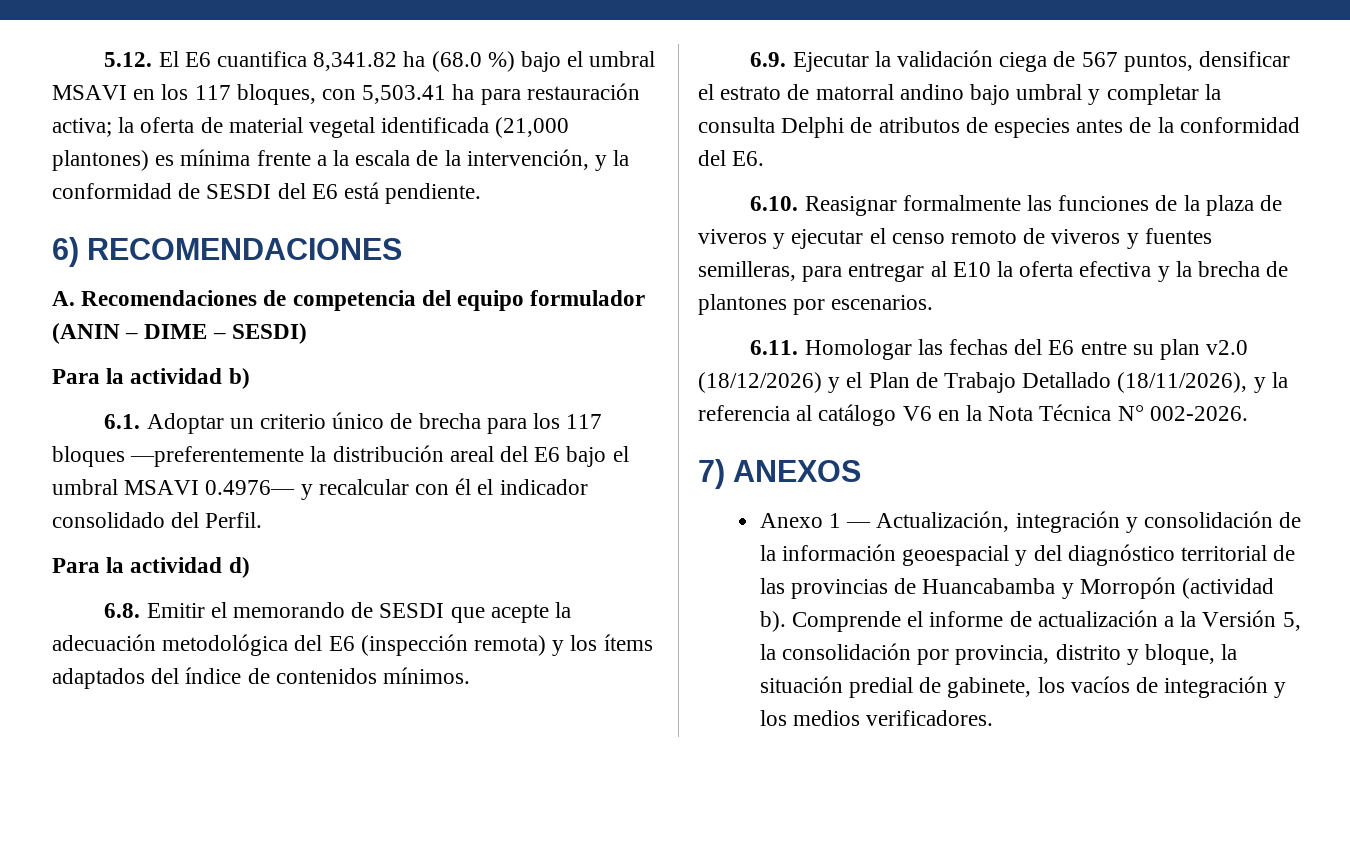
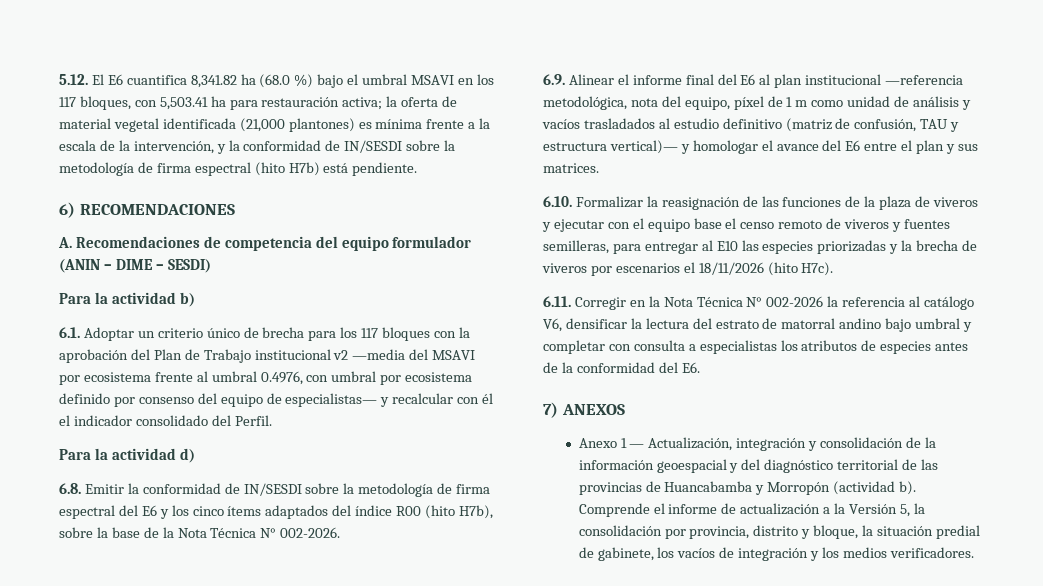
- 5.12. El E6 cuantifica 8,341.82 ha (68.0 %) bajo el umbral MSAVI en los 117 bloques, con 5,503.41 ha para restauración activa; la oferta de material vegetal identificada (21,000 plantones) es mínima frente a la escala de la intervención, y la conformidad de SESDI del E6 está pendiente.
+ 5.12. El E6 cuantifica 8,341.82 ha (68.0 %) bajo el umbral MSAVI en los 117 bloques, con 5,503.41 ha para restauración activa; la oferta de material vegetal identificada (21,000 plantones) es mínima frente a la escala de la intervención, y la conformidad de IN/SESDI sobre la metodología de firma espectral (hito H7b) está pendiente.
- 6.1. Adoptar un criterio único de brecha para los 117 bloques —preferentemente la distribución areal del E6 bajo el umbral MSAVI 0.4976— y recalcular con él el indicador consolidado del Perfil.
+ 6.1. Adoptar un criterio único de brecha para los 117 bloques con la aprobación del Plan de Trabajo institucional v2 —media del MSAVI por ecosistema frente al umbral 0.4976, con umbral por ecosistema definido por consenso del equipo de especialistas— y recalcular con él el indicador consolidado del Perfil.
- 6.8. Emitir el memorando de SESDI que acepte la adecuación metodológica del E6 (inspección remota) y los ítems adaptados del índice de contenidos mínimos.
- 6.9. Ejecutar la validación ciega de 567 puntos, densificar el estrato de matorral andino bajo umbral y completar la consulta Delphi de atributos de especies antes de la conformidad del E6.
- 6.10. Reasignar formalmente las funciones de la plaza de viveros y ejecutar el censo remoto de viveros y fuentes semilleras, para entregar al E10 la oferta efectiva y la brecha de plantones por escenarios.
- 6.11. Homologar las fechas del E6 entre su plan v2.0 (18/12/2026) y el Plan de Trabajo Detallado (18/11/2026), y la referencia al catálogo V6 en la Nota Técnica N° 002-2026.
+ 6.8. Emitir la conformidad de IN/SESDI sobre la metodología de firma espectral del E6 y los cinco ítems adaptados del índice R00 (hito H7b), sobre la base de la Nota Técnica N° 002-2026.
+ 6.9. Alinear el informe final del E6 al plan institucional —referencia metodológica, nota del equipo, píxel de 1 m como unidad de análisis y vacíos trasladados al estudio definitivo (matriz de confusión, TAU y estructura vertical)— y homologar el avance del E6 entre el plan y sus matrices.
+ 6.10. Formalizar la reasignación de las funciones de la plaza de viveros y ejecutar con el equipo base el censo remoto de viveros y fuentes semilleras, para entregar al E10 las especies priorizadas y la brecha de viveros por escenarios el 18/11/2026 (hito H7c).
+ 6.11. Corregir en la Nota Técnica N° 002-2026 la referencia al catálogo V6, densificar la lectura del estrato de matorral andino bajo umbral y completar con consulta a especialistas los atributos de especies antes de la conformidad del E6.

